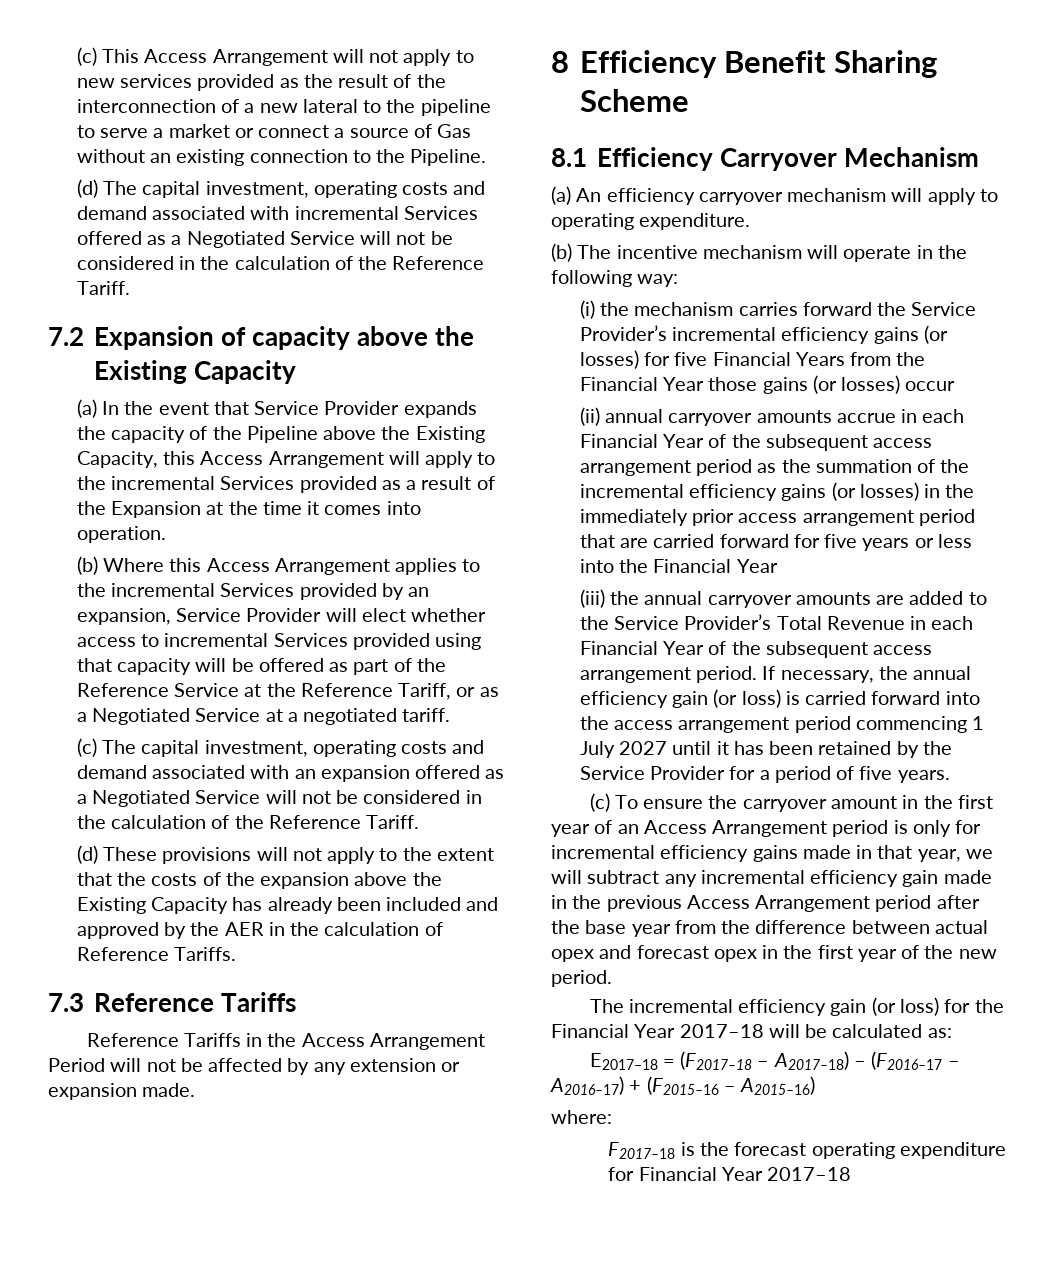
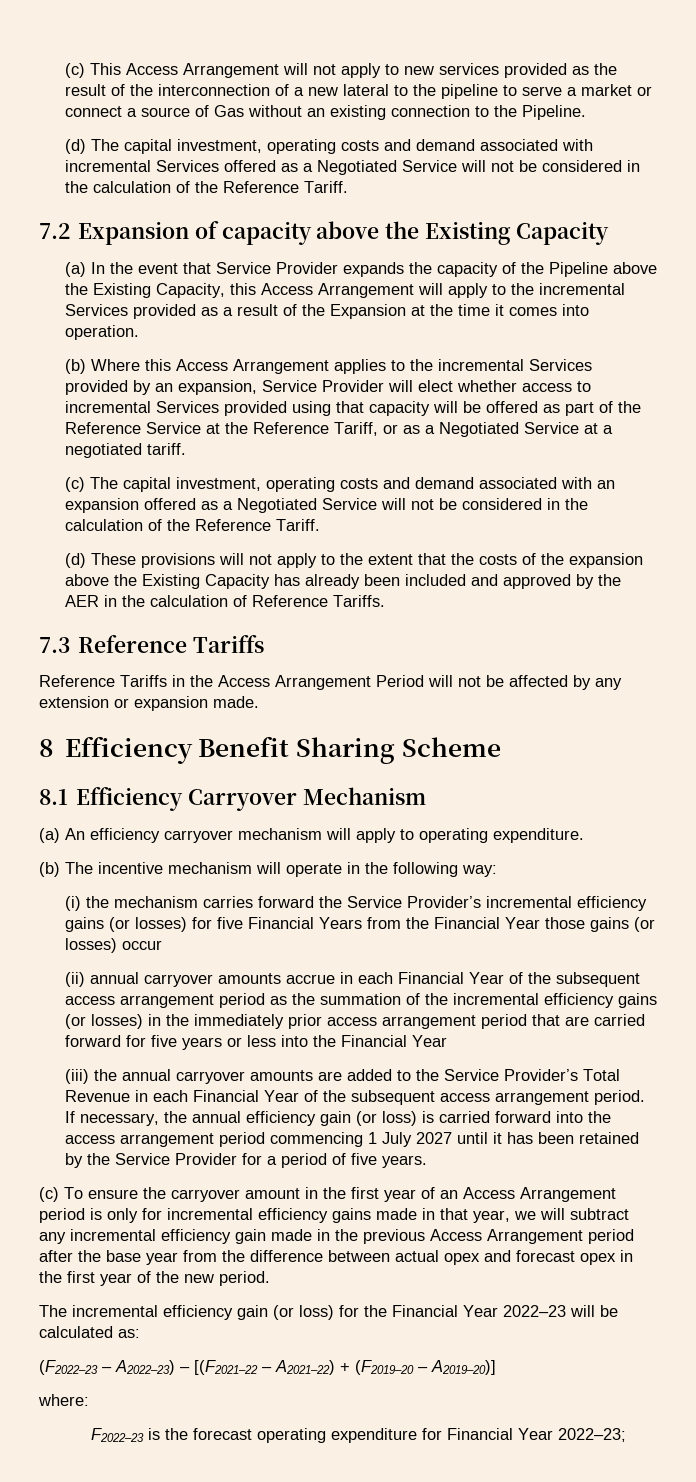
- The incremental efficiency gain (or loss) for the Financial Year 2017–18 will be calculated as:
+ The incremental efficiency gain (or loss) for the Financial Year 2022–23 will be calculated as:
- E2017–18 = (F2017–18 – A2017–18) – (F2016–17 – A2016–17) + (F2015–16 – A2015–16)
+ (F2022–23 – A2022–23) – [(F2021–22 – A2021–22) + (F2019–20 – A2019–20)]
- F2017–18 is the forecast operating expenditure for Financial Year 2017–18
+ F2022–23 is the forecast operating expenditure for Financial Year 2022–23;

